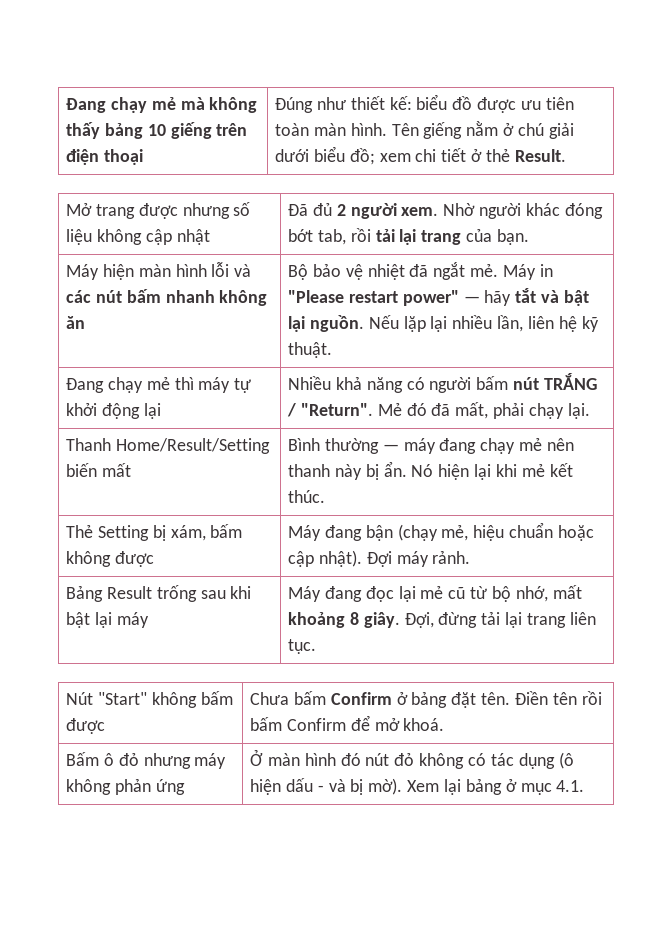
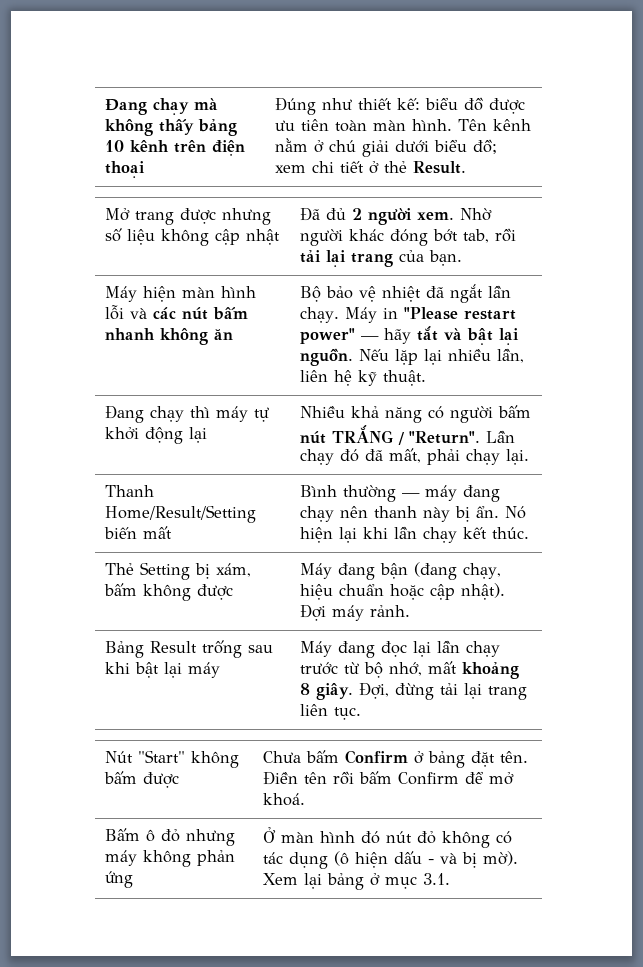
- Đang chạy mẻ mà không thấy bảng 10 giếng trên điện thoại | Đúng như thiết kế: biểu đồ được ưu tiên toàn màn hình. Tên giếng nằm ở chú giải dưới biểu đồ; xem chi tiết ở thẻ Result.
+ Đang chạy mà không thấy bảng 10 kênh trên điện thoại | Đúng như thiết kế: biểu đồ được ưu tiên toàn màn hình. Tên kênh nằm ở chú giải dưới biểu đồ; xem chi tiết ở thẻ Result.
- Bộ bảo vệ nhiệt đã ngắt mẻ.
+ Bộ bảo vệ nhiệt đã ngắt lần chạy.
- Đang chạy mẻ thì máy tự khởi động lại | Nhiều khả năng có người bấm nút TRẮNG / "Return". Mẻ đó đã mất, phải chạy lại.
+ Đang chạy thì máy tự khởi động lại | Nhiều khả năng có người bấm nút TRẮNG / "Return". Lần chạy đó đã mất, phải chạy lại.
- Thanh Home/Result/Setting biến mất | Bình thường — máy đang chạy mẻ nên thanh này bị ẩn. Nó hiện lại khi mẻ kết thúc.
+ Thanh Home/Result/Setting biến mất | Bình thường — máy đang chạy nên thanh này bị ẩn. Nó hiện lại khi lần chạy kết thúc.
- Thẻ Setting bị xám, bấm không được | Máy đang bận (chạy mẻ, hiệu chuẩn hoặc cập nhật). Đợi máy rảnh.
+ Thẻ Setting bị xám, bấm không được | Máy đang bận (đang chạy, hiệu chuẩn hoặc cập nhật). Đợi máy rảnh.
- Bảng Result trống sau khi bật lại máy | Máy đang đọc lại mẻ cũ từ bộ nhớ, mất khoảng 8 giây. Đợi, đừng tải lại trang liên tục.
+ Bảng Result trống sau khi bật lại máy | Máy đang đọc lại lần chạy trước từ bộ nhớ, mất khoảng 8 giây. Đợi, đừng tải lại trang liên tục.
- Bấm ô đỏ nhưng máy không phản ứng | Ở màn hình đó nút đỏ không có tác dụng (ô hiện dấu - và bị mờ). Xem lại bảng ở mục 4.1.
+ Bấm ô đỏ nhưng máy không phản ứng | Ở màn hình đó nút đỏ không có tác dụng (ô hiện dấu - và bị mờ). Xem lại bảng ở mục 3.1.

